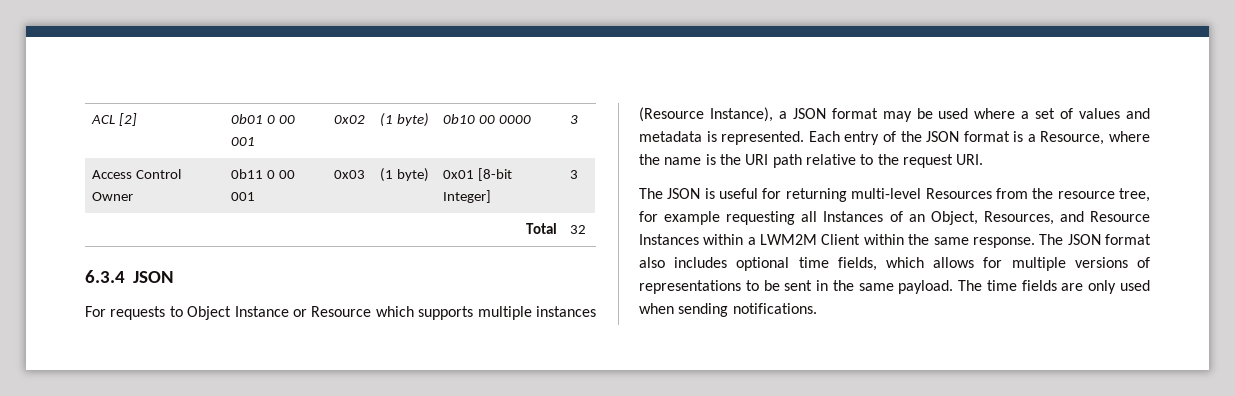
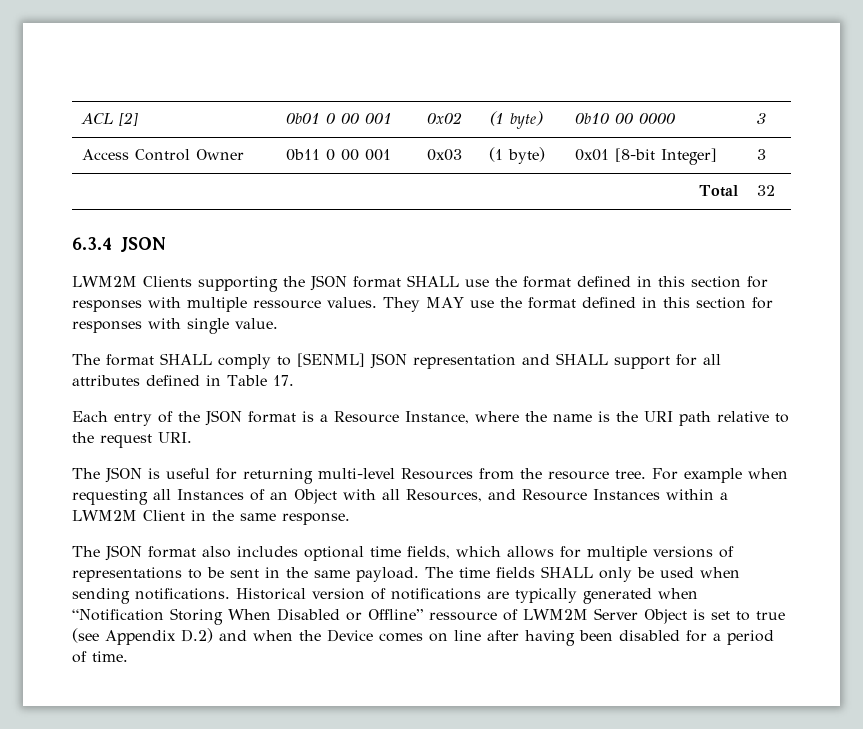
- For requests to Object Instance or Resource which supports multiple instances (Resource Instance), a JSON format may be used where a set of values and metadata is represented. Each entry of the JSON format is a Resource, where the name is the URI path relative to the request URI.
+ LWM2M Clients supporting the JSON format SHALL use the format defined in this section for responses with multiple ressource values. They MAY use the format defined in this section for responses with single value.
+ The format SHALL comply to [SENML] JSON representation and SHALL support for all attributes defined in Table 17.
+ Each entry of the JSON format is a Resource Instance, where the name is the URI path relative to the request URI.
- The JSON is useful for returning multi-level Resources from the resource tree, for example requesting all Instances of an Object, Resources, and Resource Instances within a LWM2M Client within the same response. The JSON format also includes optional time fields, which allows for multiple versions of representations to be sent in the same payload.
+ The JSON is useful for returning multi-level Resources from the resource tree. For example when requesting all Instances of an Object with all Resources, and Resource Instances within a LWM2M Client in the same response.
+ The JSON format also includes optional time fields, which allows for multiple versions of representations to be sent in the same payload.
- The time fields are only used when sending notifications.
+ The time fields SHALL only be used when sending notifications.
+ Historical version of notifications are typically generated when “Notification Storing When Disabled or Offline” ressource of LWM2M Server Object is set to true (see Appendix D.2) and when the Device comes on line after having been disabled for a period of time.

